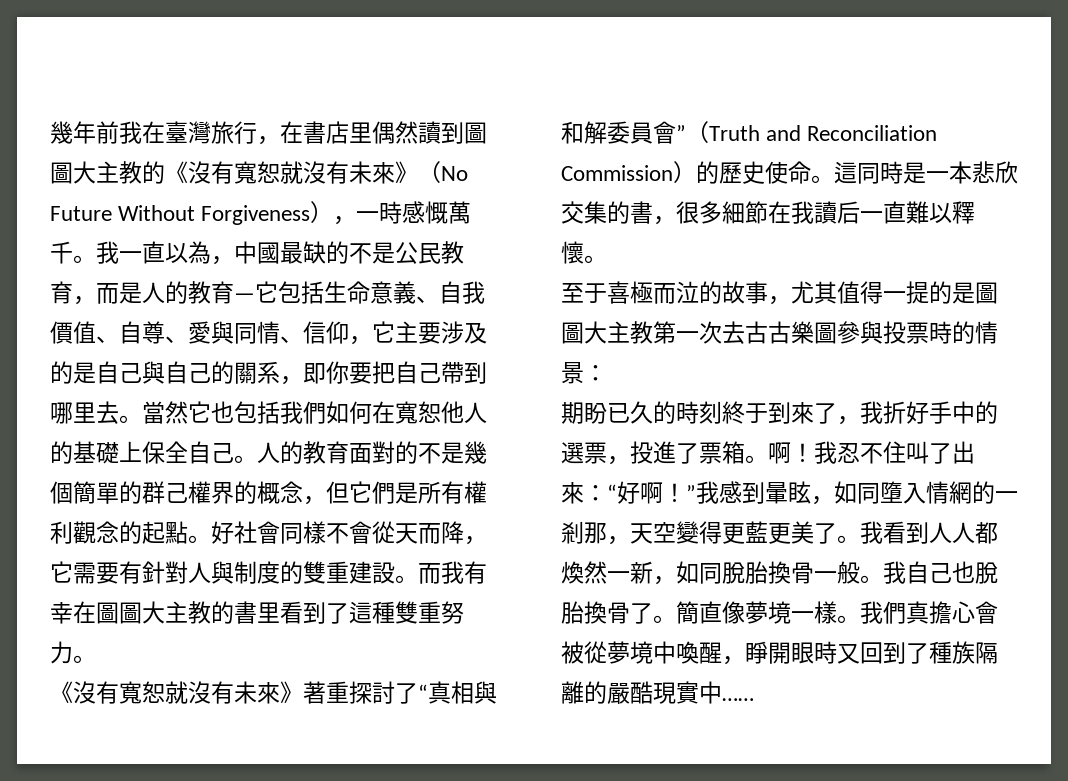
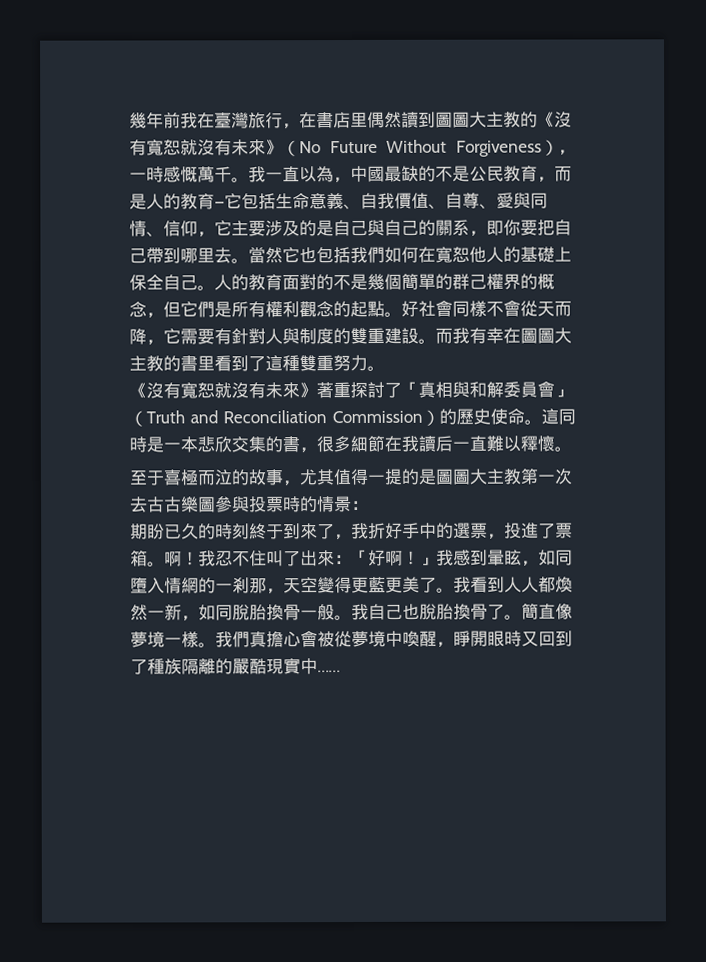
- 《沒有寬恕就沒有未來》著重探討了“真相與和解委員會”（Truth and Reconciliation Commission）的歷史使命。
+ 《沒有寬恕就沒有未來》著重探討了「真相與和解委員會」（Truth and Reconciliation Commission）的歷史使命。
- 我忍不住叫了出來：“好啊！”我感到暈眩，如同墮入情網的一剎那，天空變得更藍更美了。
+ 我忍不住叫了出來：「好啊！」我感到暈眩，如同墮入情網的一剎那，天空變得更藍更美了。

